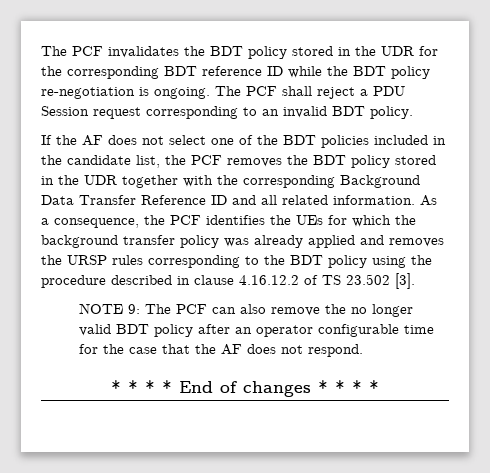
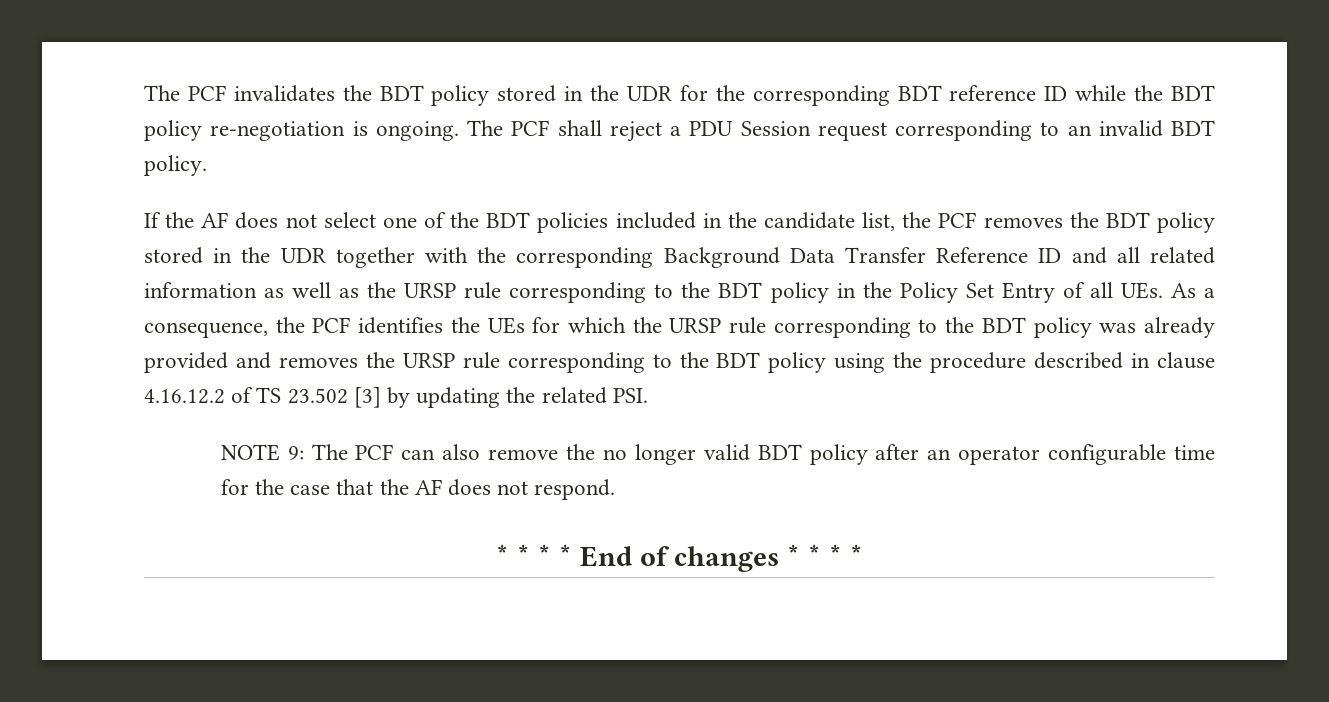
- If the AF does not select one of the BDT policies included in the candidate list, the PCF removes the BDT policy stored in the UDR together with the corresponding Background Data Transfer Reference ID and all related information. As a consequence, the PCF identifies the UEs for which the background transfer policy was already applied and removes the URSP rules corresponding to the BDT policy using the procedure described in clause 4.16.12.2 of TS 23.502 [3].
+ If the AF does not select one of the BDT policies included in the candidate list, the PCF removes the BDT policy stored in the UDR together with the corresponding Background Data Transfer Reference ID and all related information as well as the URSP rule corresponding to the BDT policy in the Policy Set Entry of all UEs. As a consequence, the PCF identifies the UEs for which the URSP rule corresponding to the BDT policy was already provided and removes the URSP rule corresponding to the BDT policy using the procedure described in clause 4.16.12.2 of TS 23.502 [3] by updating the related PSI.

